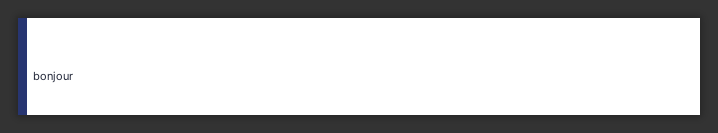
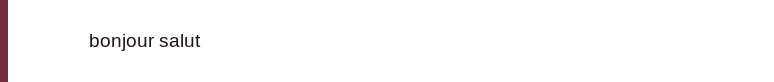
- bonjour
+ bonjour salut

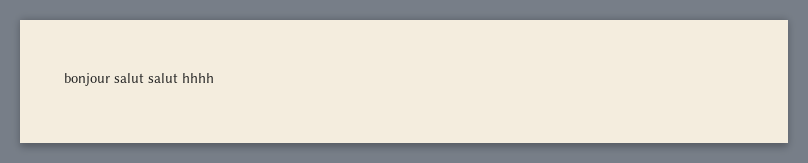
- bonjour salut
+ bonjour salut salut hhhh

